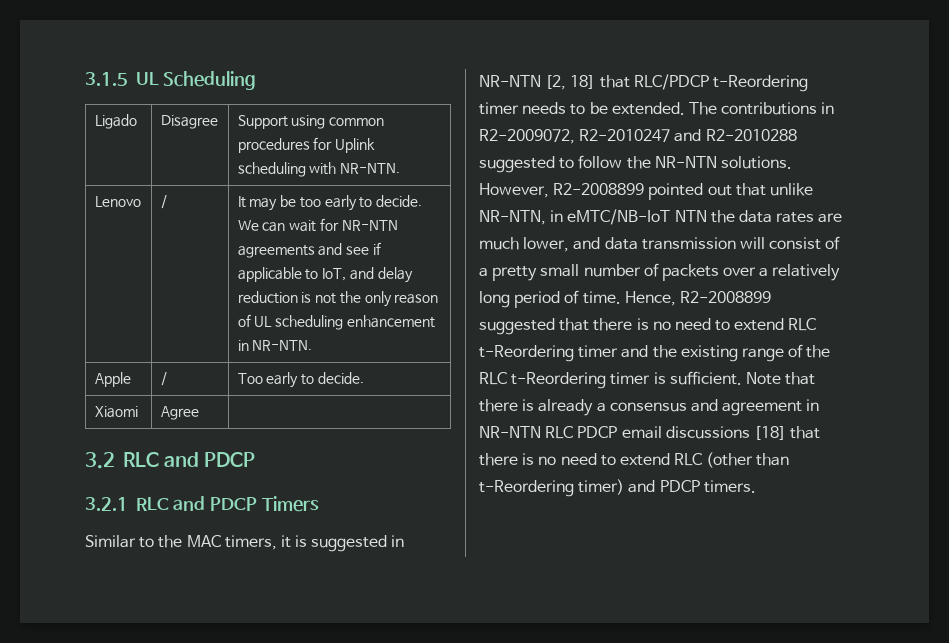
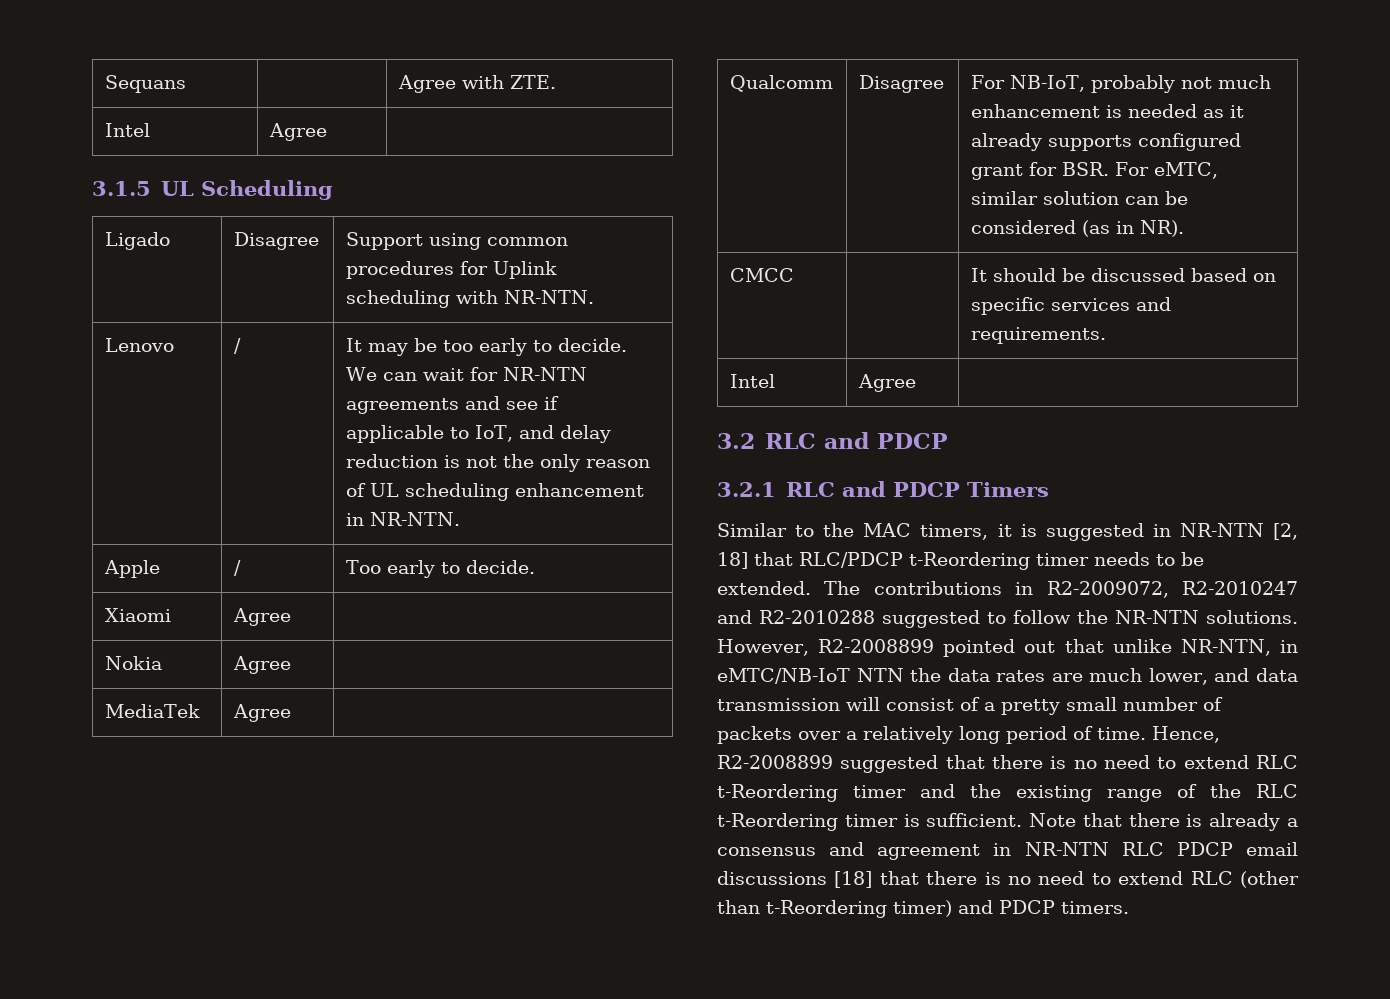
+ Sequans | | Agree with ZTE.
+ Intel | Agree |
+ Nokia | Agree |
+ MediaTek | Agree |
+ Qualcomm | Disagree | For NB-IoT, probably not much enhancement is needed as it already supports configured grant for BSR. For eMTC, similar solution can be considered (as in NR).
+ CMCC | | It should be discussed based on specific services and requirements.
+ Intel | Agree |

